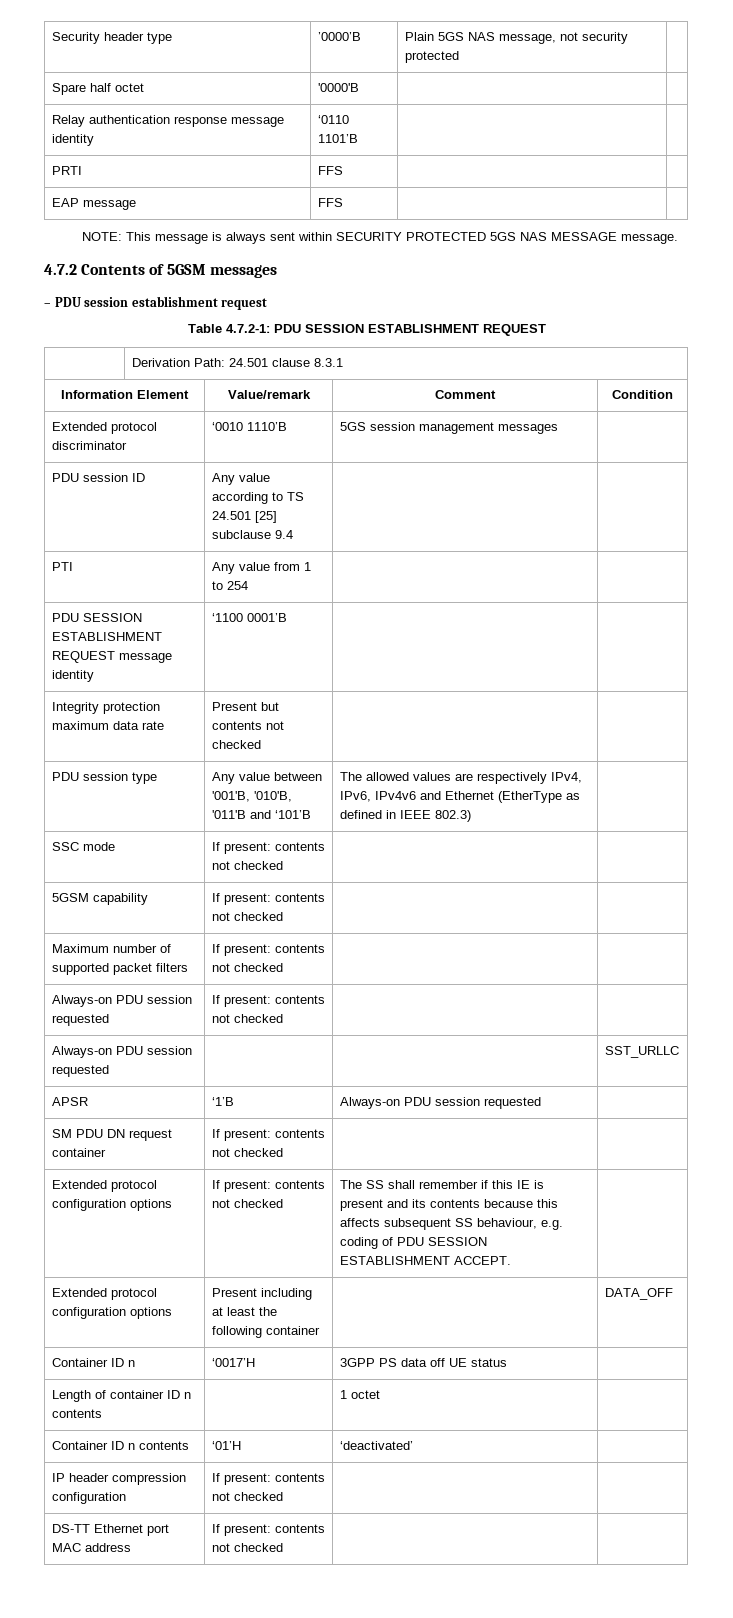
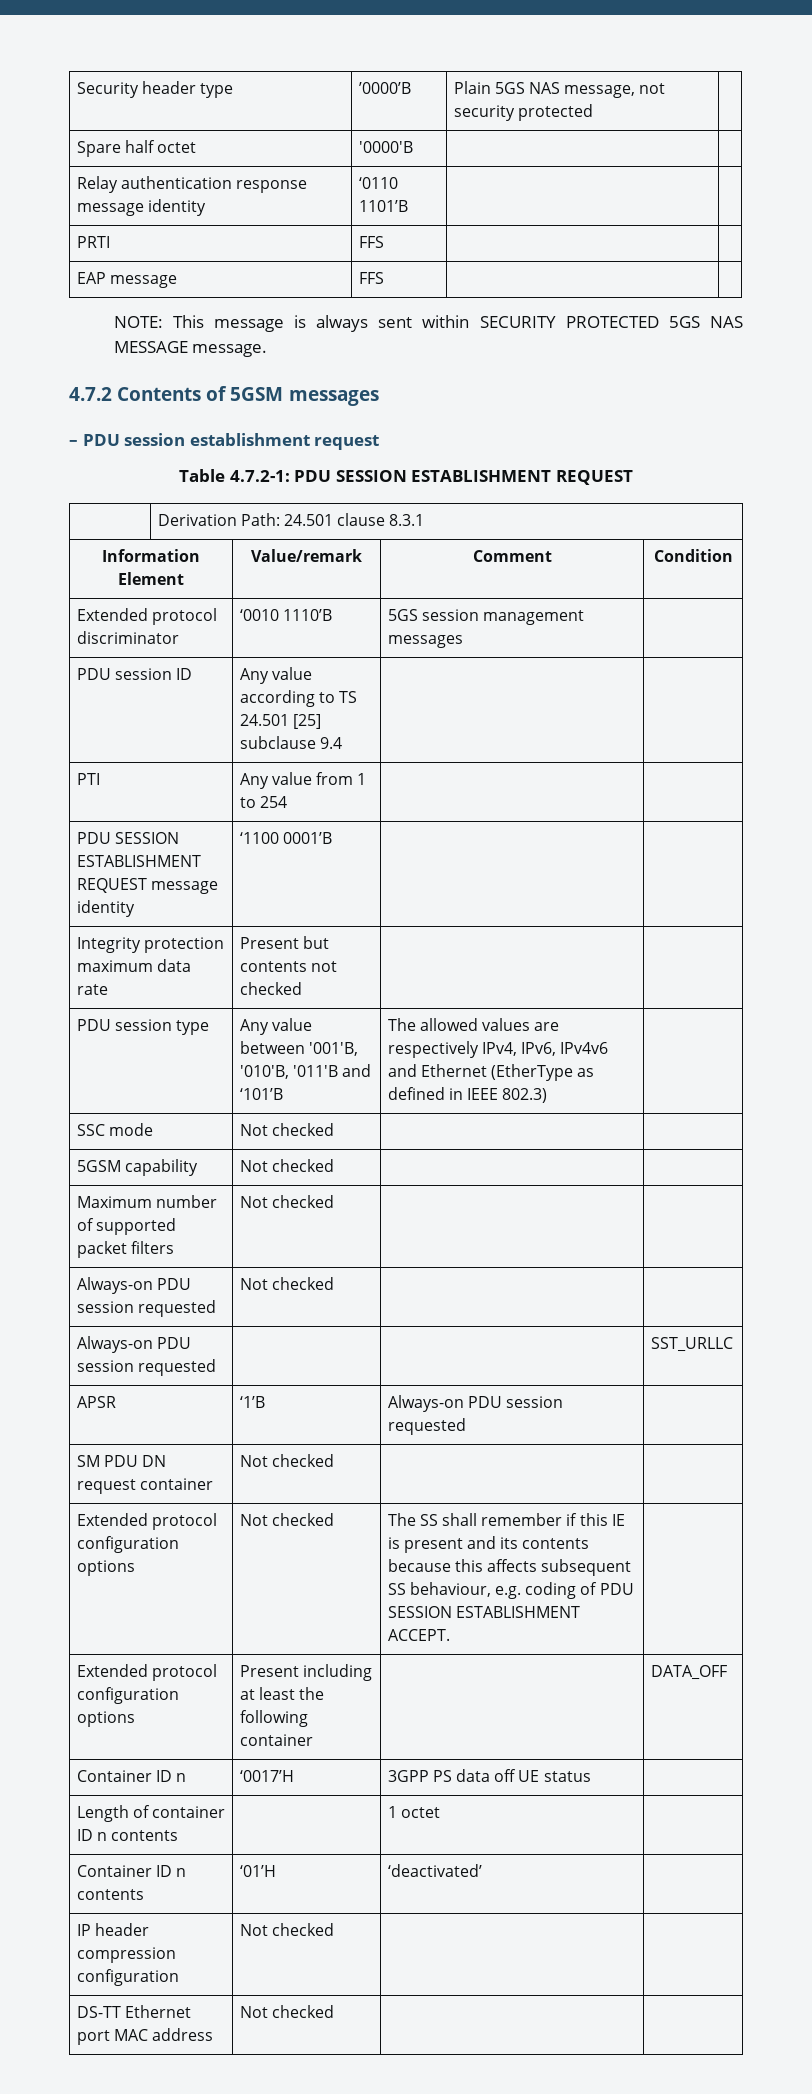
- SSC mode | If present: contents not checked | |
+ SSC mode | Not checked | |
- 5GSM capability | If present: contents not checked | |
+ 5GSM capability | Not checked | |
- Maximum number of supported packet filters | If present: contents not checked | |
- Always-on PDU session requested | If present: contents not checked | |
+ Maximum number of supported packet filters | Not checked | |
+ Always-on PDU session requested | Not checked | |
- SM PDU DN request container | If present: contents not checked | |
+ SM PDU DN request container | Not checked | |
- Extended protocol configuration options | If present: contents not checked | The SS shall remember if this IE is present and its contents because this affects subsequent SS behaviour, e.g. coding of PDU SESSION ESTABLISHMENT ACCEPT. |
+ Extended protocol configuration options | Not checked | The SS shall remember if this IE is present and its contents because this affects subsequent SS behaviour, e.g. coding of PDU SESSION ESTABLISHMENT ACCEPT. |
- IP header compression configuration | If present: contents not checked | |
+ IP header compression configuration | Not checked | |
- DS-TT Ethernet port MAC address | If present: contents not checked | |
+ DS-TT Ethernet port MAC address | Not checked | |

